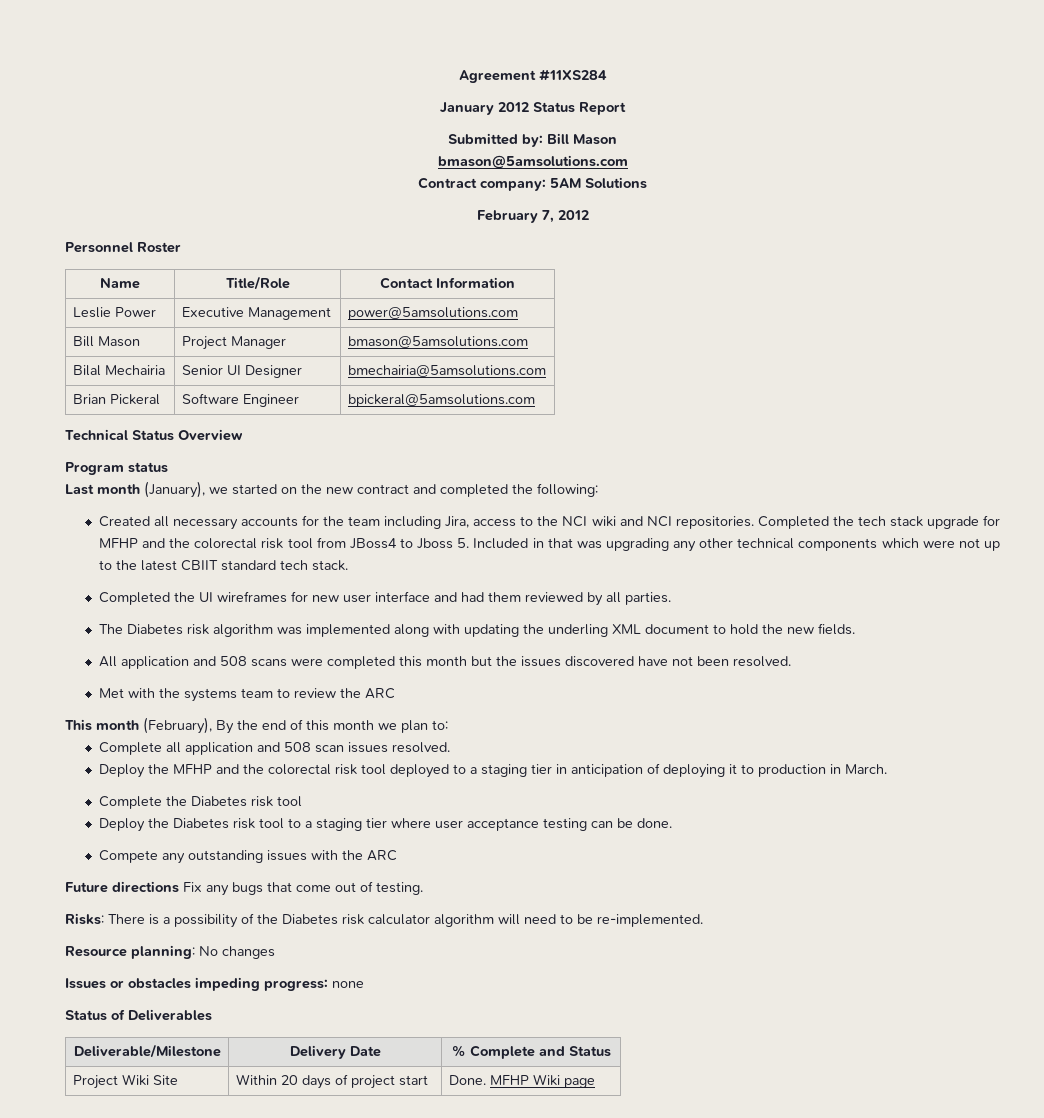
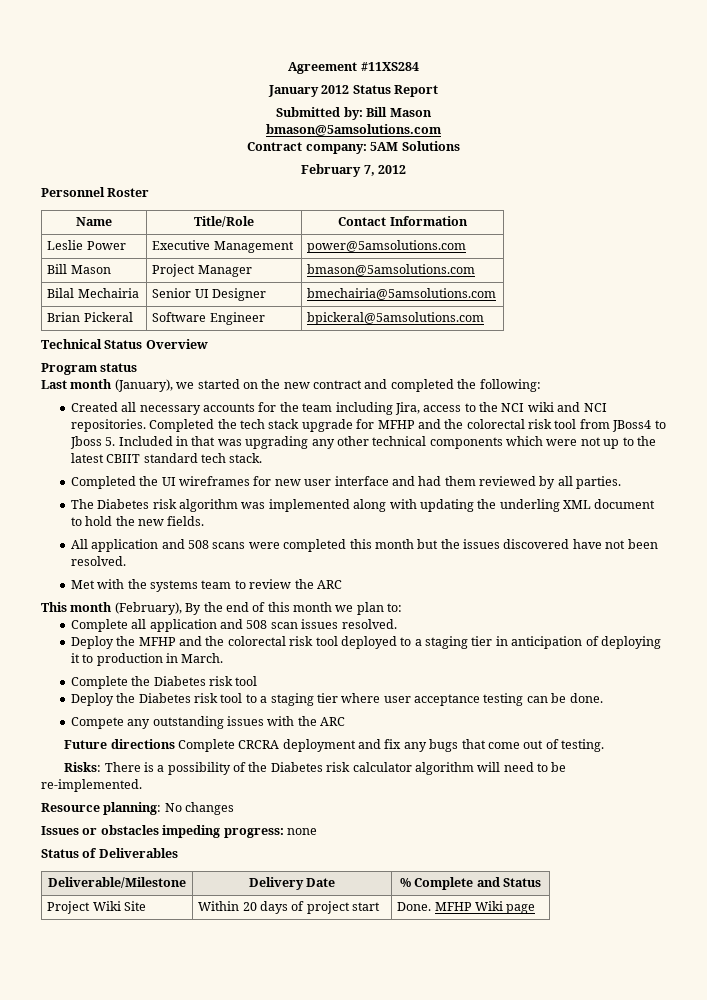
- Future directions Fix any bugs that come out of testing.
+ Future directions Complete CRCRA deployment and fix any bugs that come out of testing.

